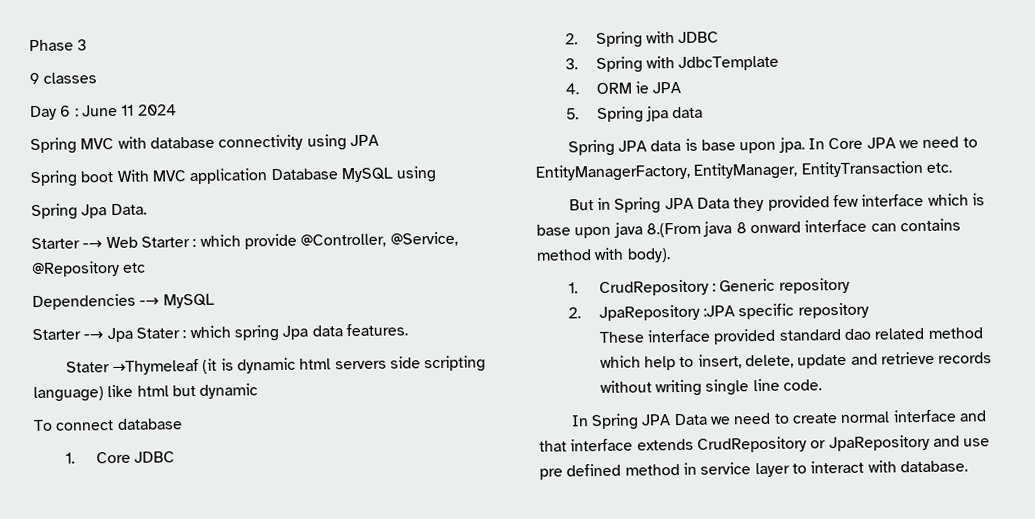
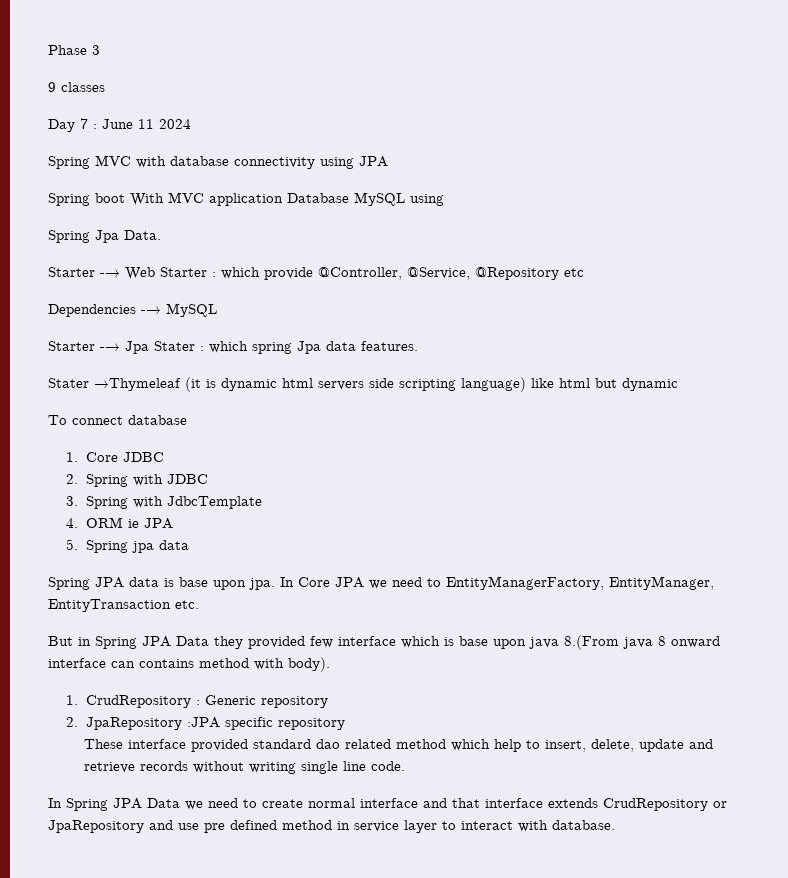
- Day 6 : June 11 2024
+ Day 7 : June 11 2024

